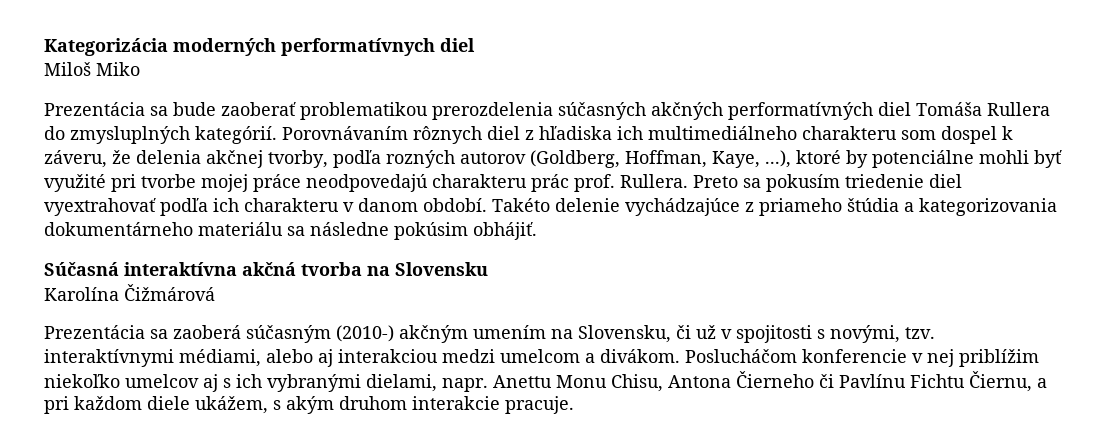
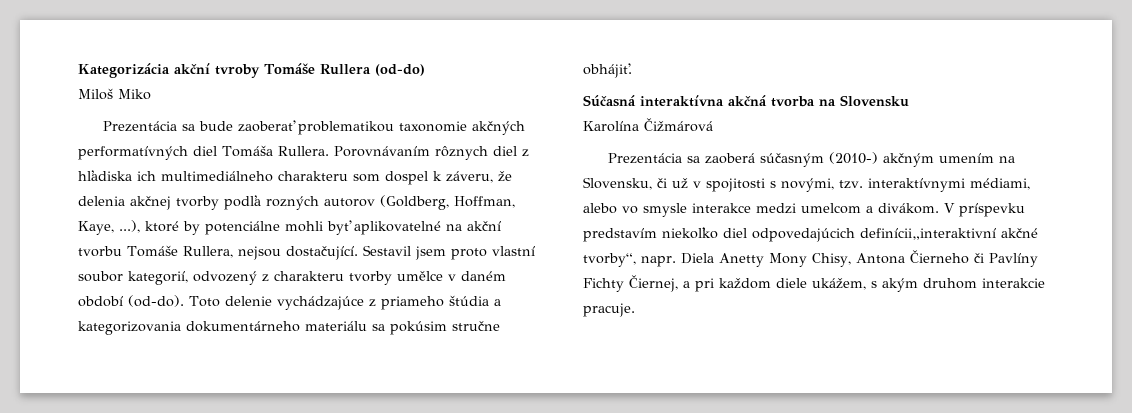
- Kategorizácia moderných performatívnych diel
+ Kategorizácia akční tvroby Tomáše Rullera (od-do)
- Prezentácia sa bude zaoberať problematikou prerozdelenia súčasných akčných performatívných diel Tomáša Rullera do zmysluplných kategórií.
+ Prezentácia sa bude zaoberať problematikou taxonomie akčných performatívných diel Tomáša Rullera.
- Porovnávaním rôznych diel z hľadiska ich multimediálneho charakteru som dospel k záveru, že delenia akčnej tvorby, podľa rozných autorov (Goldberg, Hoffman, Kaye, ...), ktoré by potenciálne mohli byť využité pri tvorbe mojej práce neodpovedajú charakteru prác prof. Rullera. Preto sa pokusím triedenie diel vyextrahovať podľa ich charakteru v danom období. Takéto delenie vychádzajúce z priameho štúdia a kategorizovania dokumentárneho materiálu sa následne pokúsim obhájiť.
+ Porovnávaním rôznych diel z hľadiska ich multimediálneho charakteru som dospel k záveru, že delenia akčnej tvorby podľa rozných autorov (Goldberg, Hoffman, Kaye, ...), ktoré by potenciálne mohli byť aplikovatelné na akční tvorbu Tomáše Rullera, nejsou dostačující. Sestavil jsem proto vlastní soubor kategorií, odvozený z charakteru tvorby umělce v daném období (od-do). Toto delenie vychádzajúce z priameho štúdia a kategorizovania dokumentárneho materiálu sa pokúsim stručne obhájiť.
- Prezentácia sa zaoberá súčasným (2010-) akčným umením na Slovensku, či už v spojitosti s novými, tzv. interaktívnymi médiami, alebo aj interakciou medzi umelcom a divákom.
+ Prezentácia sa zaoberá súčasným (2010-) akčným umením na Slovensku, či už v spojitosti s novými, tzv. interaktívnymi médiami, alebo vo smysle interakce medzi umelcom a divákom.
- Poslucháčom konferencie v nej priblížim niekoľko umelcov aj s ich vybranými dielami, napr. Anettu Monu Chisu, Antona Čierneho či Pavlínu Fichtu Čiernu, a pri každom diele ukážem, s akým druhom interakcie pracuje.
+ V príspevku predstavím niekoľko diel odpovedajúcich definícii„interaktivní akčné tvorby“, napr. Diela Anetty Mony Chisy, Antona Čierneho či Pavlíny Fichty Čiernej, a pri každom diele ukážem, s akým druhom interakcie pracuje.

